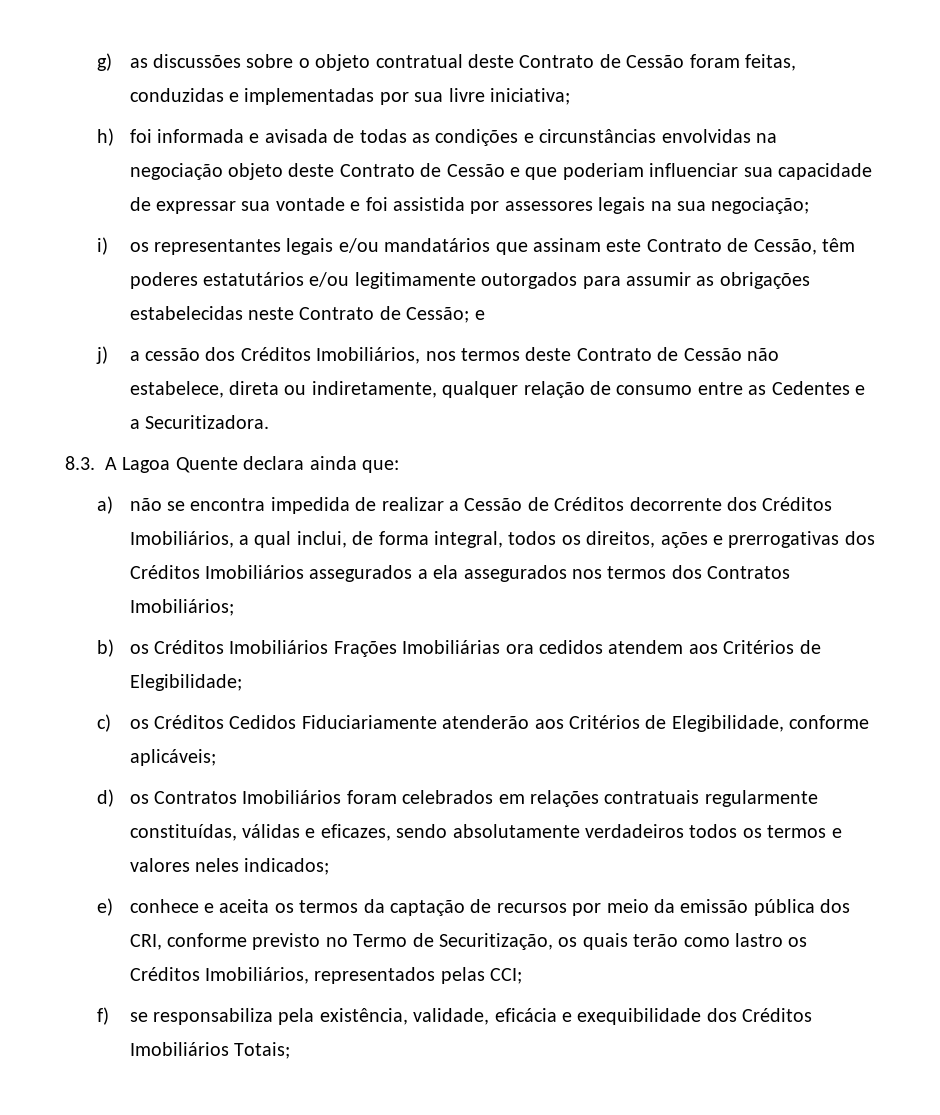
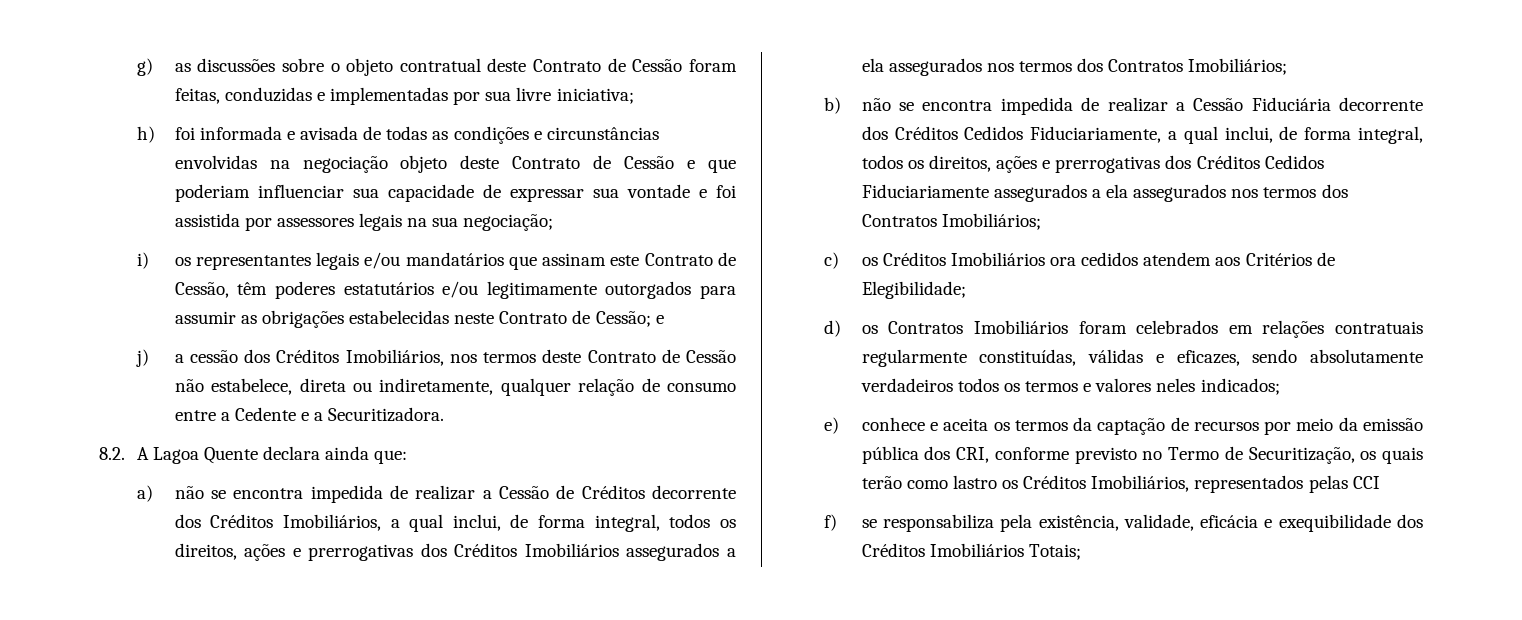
- j) a cessão dos Créditos Imobiliários, nos termos deste Contrato de Cessão não estabelece, direta ou indiretamente, qualquer relação de consumo entre as Cedentes e a Securitizadora.
+ j) a cessão dos Créditos Imobiliários, nos termos deste Contrato de Cessão não estabelece, direta ou indiretamente, qualquer relação de consumo entre a Cedente e a Securitizadora.
- 8.3. A Lagoa Quente declara ainda que:
+ 8.2. A Lagoa Quente declara ainda que:
- b) os Créditos Imobiliários Frações Imobiliárias ora cedidos atendem aos Critérios de Elegibilidade;
+ b) não se encontra impedida de realizar a Cessão Fiduciária decorrente dos Créditos Cedidos Fiduciariamente, a qual inclui, de forma integral, todos os direitos, ações e prerrogativas dos Créditos Cedidos Fiduciariamente assegurados a ela assegurados nos termos dos Contratos Imobiliários;
+ c) os Créditos Imobiliários ora cedidos atendem aos Critérios de Elegibilidade;
- c) os Créditos Cedidos Fiduciariamente atenderão aos Critérios de Elegibilidade, conforme aplicáveis;
- e) conhece e aceita os termos da captação de recursos por meio da emissão pública dos CRI, conforme previsto no Termo de Securitização, os quais terão como lastro os Créditos Imobiliários, representados pelas CCI;
+ e) conhece e aceita os termos da captação de recursos por meio da emissão pública dos CRI, conforme previsto no Termo de Securitização, os quais terão como lastro os Créditos Imobiliários, representados pelas CCI

